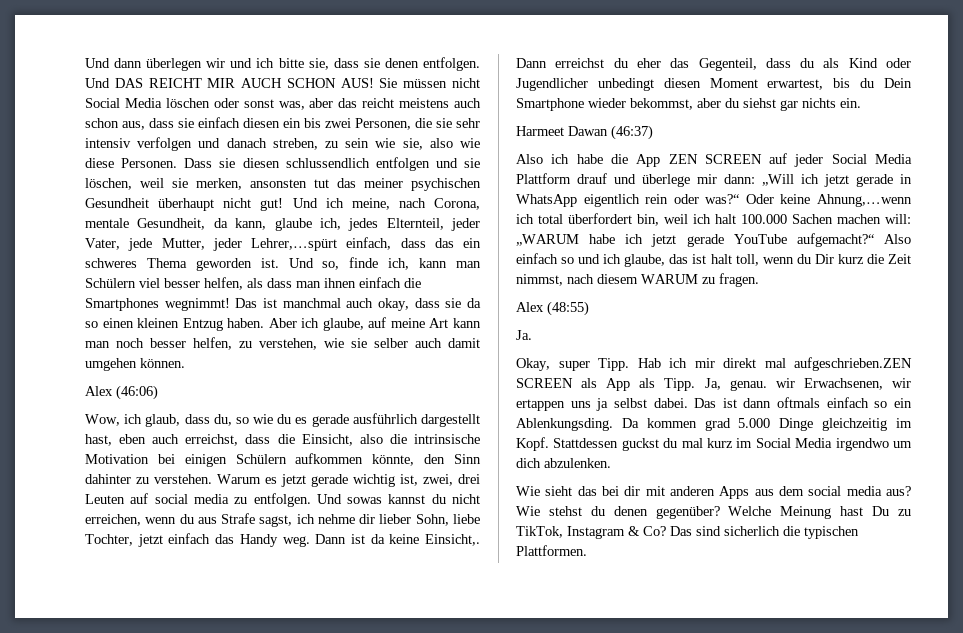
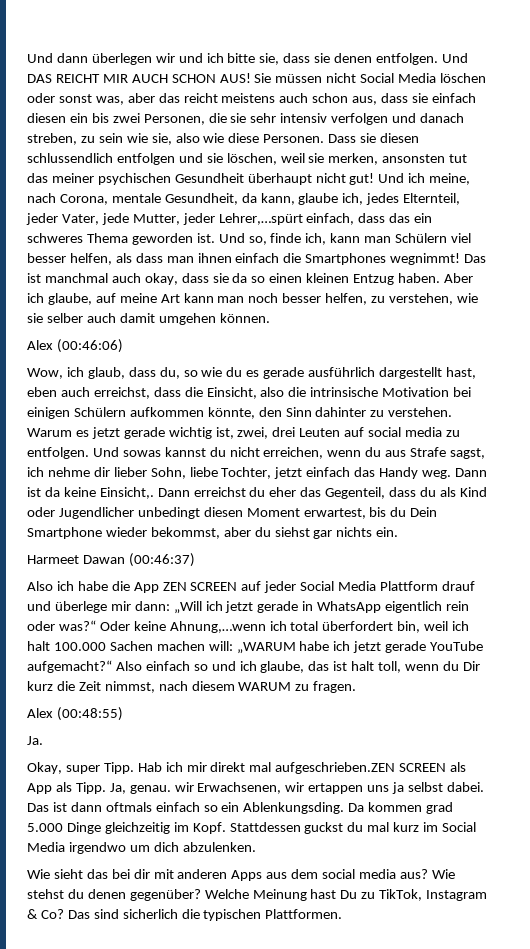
- Alex (46:06)
+ Alex (00:46:06)
- Harmeet Dawan (46:37)
+ Harmeet Dawan (00:46:37)
- Alex (48:55)
+ Alex (00:48:55)

